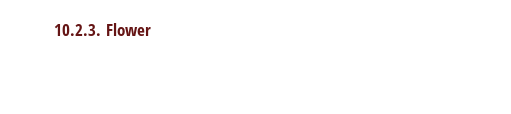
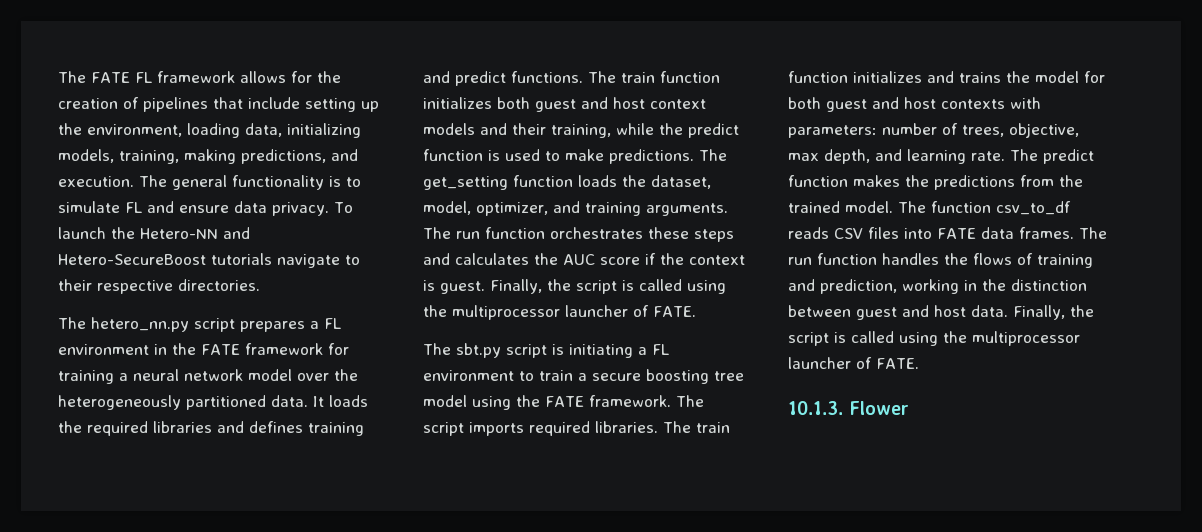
- 10.2.3. Flower
+ The FATE FL framework allows for the creation of pipelines that include setting up the environment, loading data, initializing models, training, making predictions, and execution. The general functionality is to simulate FL and ensure data privacy. To launch the Hetero-NN and Hetero-SecureBoost tutorials navigate to their respective directories.
+ The hetero_nn.py script prepares a FL environment in the FATE framework for training a neural network model over the heterogeneously partitioned data. It loads the required libraries and defines training and predict functions. The train function initializes both guest and host context models and their training, while the predict function is used to make predictions. The get_setting function loads the dataset, model, optimizer, and training arguments. The run function orchestrates these steps and calculates the AUC score if the context is guest. Finally, the script is called using the multiprocessor launcher of FATE.
+ The sbt.py script is initiating a FL environment to train a secure boosting tree model using the FATE framework. The script imports required libraries. The train function initializes and trains the model for both guest and host contexts with parameters: number of trees, objective, max depth, and learning rate. The predict function makes the predictions from the trained model. The function csv_to_df reads CSV files into FATE data frames. The run function handles the flows of training and prediction, working in the distinction between guest and host data. Finally, the script is called using the multiprocessor launcher of FATE.
+ 10.1.3. Flower

